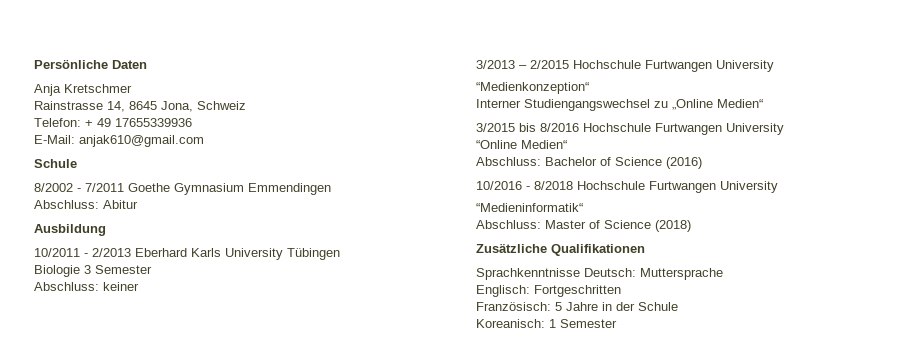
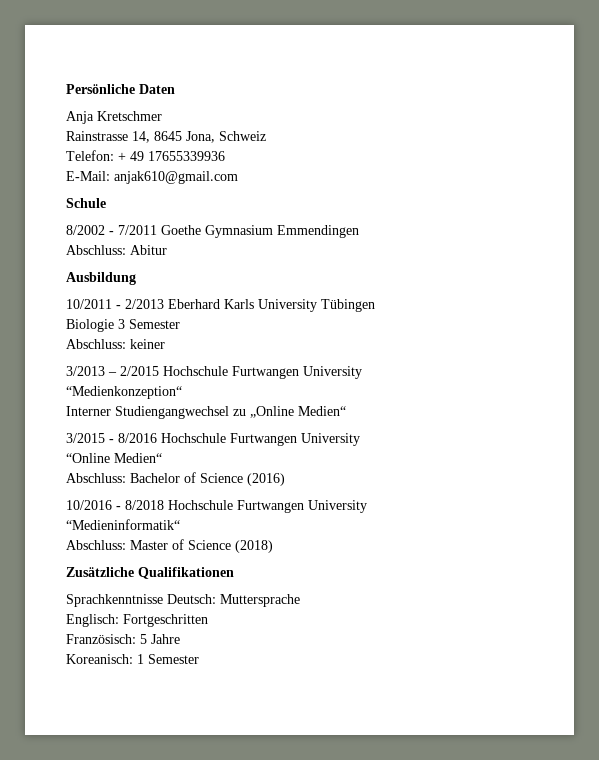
- Interner Studiengangswechsel zu „Online Medien“
+ Interner Studiengangwechsel zu „Online Medien“
- 3/2015 bis 8/2016 Hochschule Furtwangen University
+ 3/2015 - 8/2016 Hochschule Furtwangen University
- Französisch: 5 Jahre in der Schule
+ Französisch: 5 Jahre

